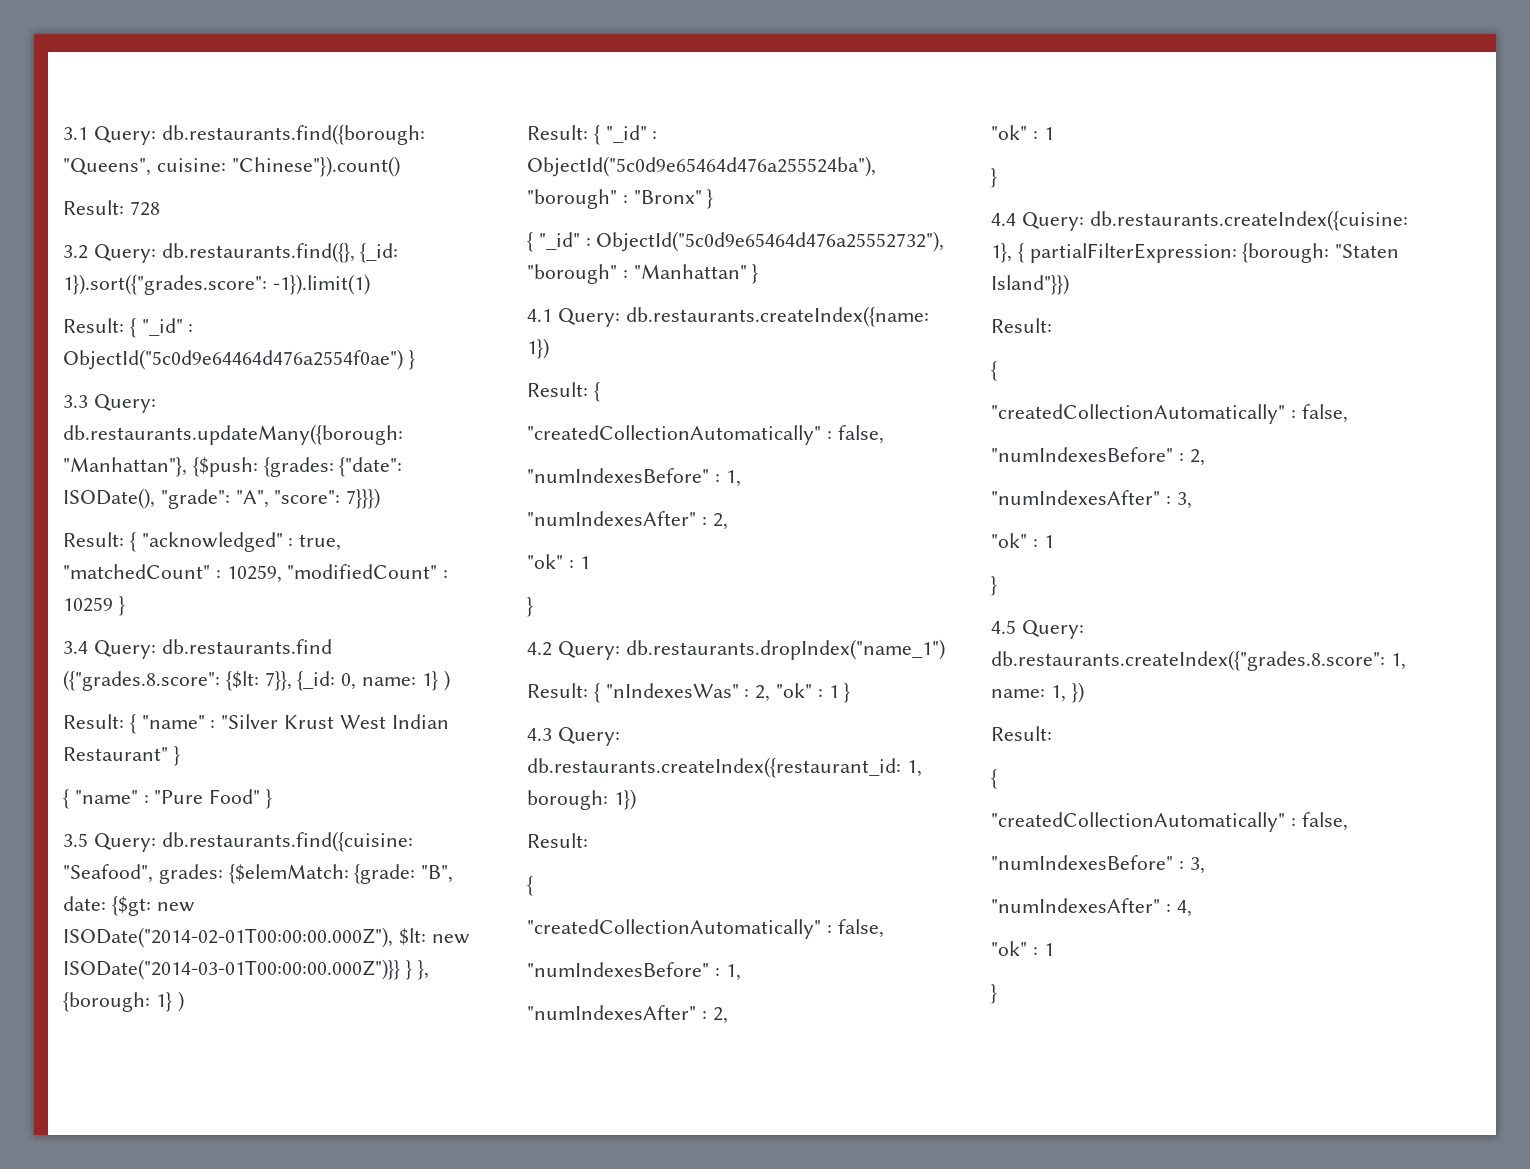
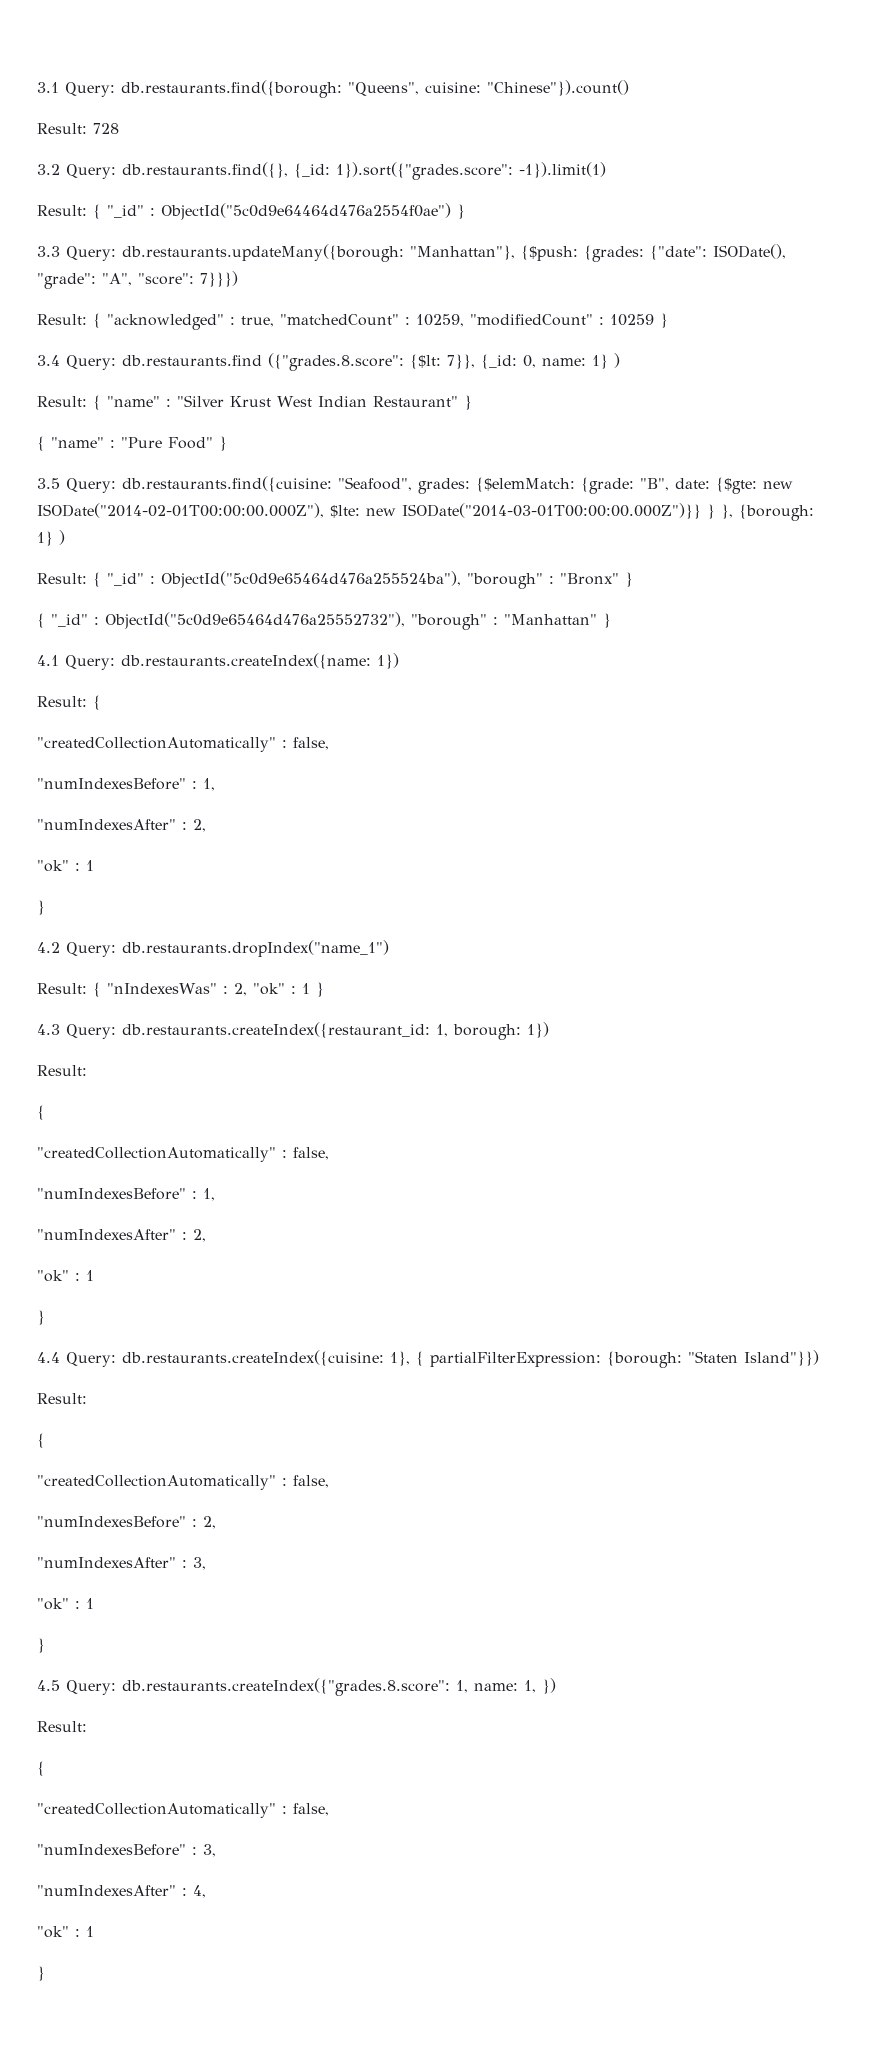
- 3.5 Query: db.restaurants.find({cuisine: "Seafood", grades: {$elemMatch: {grade: "B", date: {$gt: new ISODate("2014-02-01T00:00:00.000Z"), $lt: new ISODate("2014-03-01T00:00:00.000Z")}} } }, {borough: 1} )
+ 3.5 Query: db.restaurants.find({cuisine: "Seafood", grades: {$elemMatch: {grade: "B", date: {$gte: new ISODate("2014-02-01T00:00:00.000Z"), $lte: new ISODate("2014-03-01T00:00:00.000Z")}} } }, {borough: 1} )

